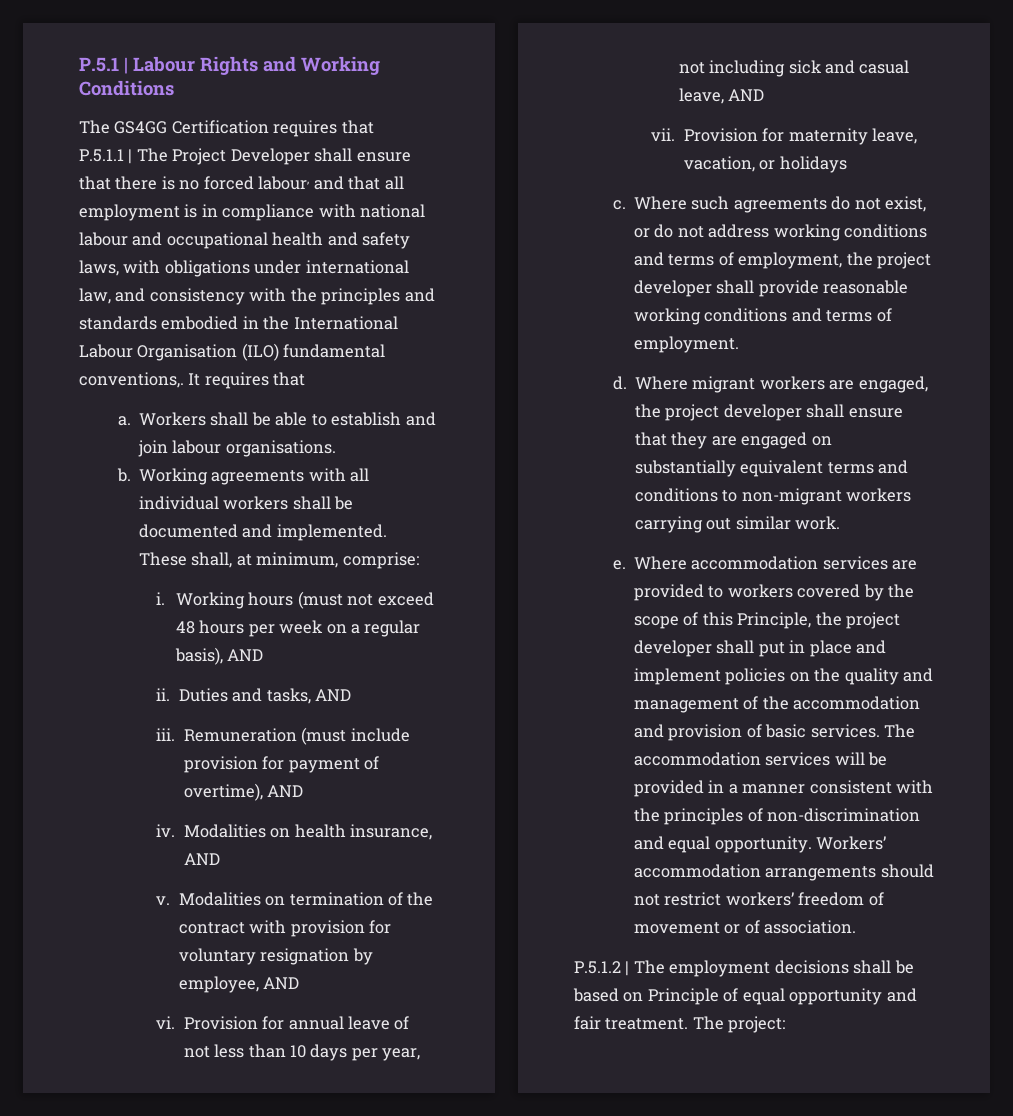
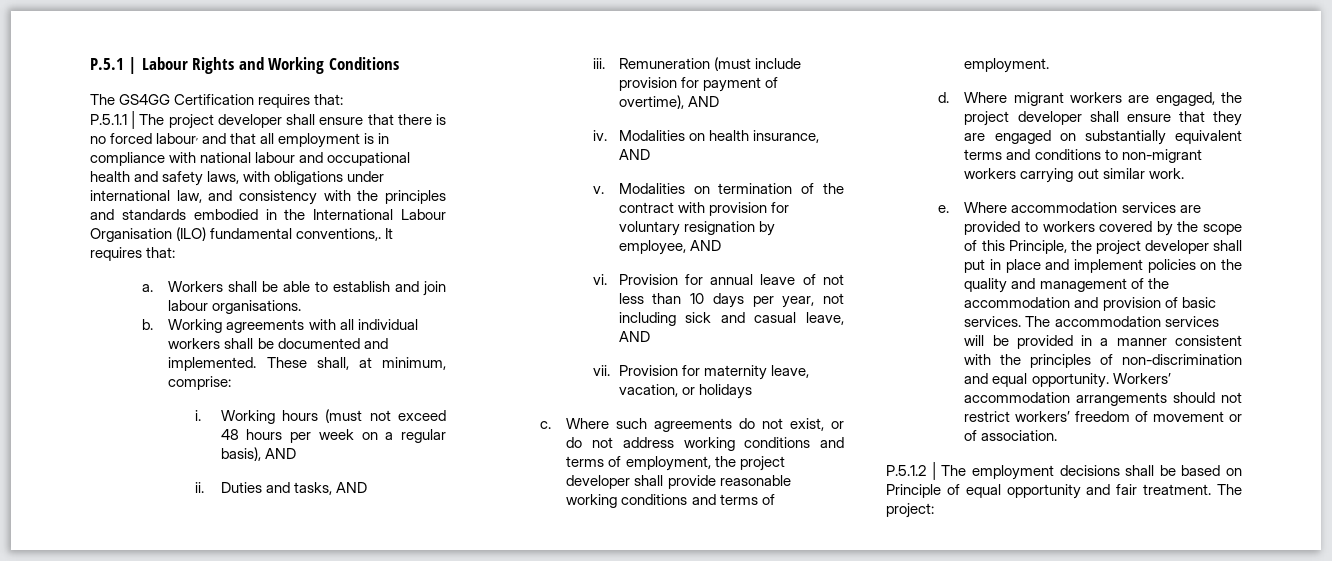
- The GS4GG Certification requires that
+ The GS4GG Certification requires that:
- P.5.1.1 | The Project Developer shall ensure that there is no forced labour, and that all employment is in compliance with national labour and occupational health and safety laws, with obligations under international law, and consistency with the principles and standards embodied in the International Labour Organisation (ILO) fundamental conventions,.
+ P.5.1.1 | The project developer shall ensure that there is no forced labour, and that all employment is in compliance with national labour and occupational health and safety laws, with obligations under international law, and consistency with the principles and standards embodied in the International Labour Organisation (ILO) fundamental conventions,.
- It requires that
+ It requires that:

